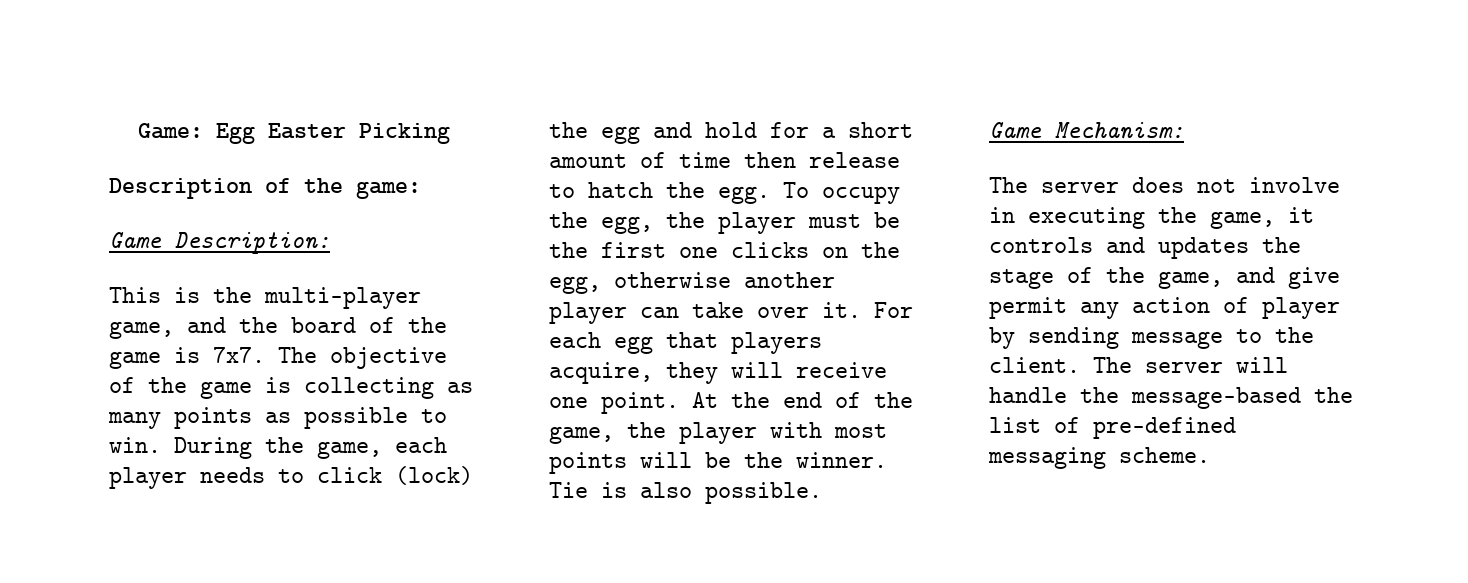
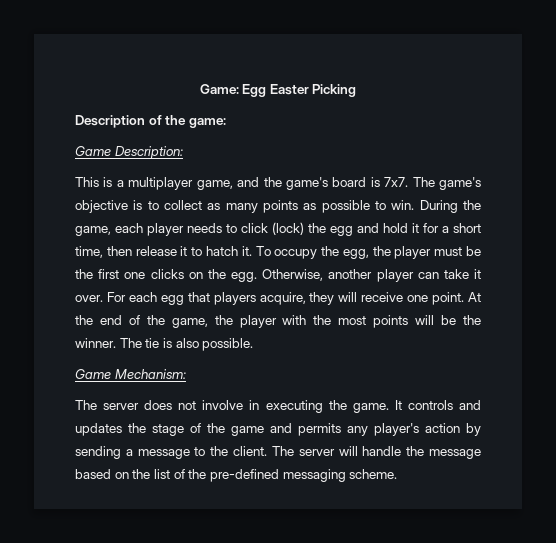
- This is the multi-player game, and the board of the game is 7x7. The objective of the game is collecting as many points as possible to win.
+ This is a multiplayer game, and the game's board is 7x7. The game's objective is to collect as many points as possible to win.
- During the game, each player needs to click (lock) the egg and hold for a short amount of time then release to hatch the egg.
+ During the game, each player needs to click (lock) the egg and hold it for a short time, then release it to hatch it.
- To occupy the egg, the player must be the first one clicks on the egg, otherwise another player can take over it.
+ To occupy the egg, the player must be the first one clicks on the egg. Otherwise, another player can take it over.
- At the end of the game, the player with most points will be the winner.
+ At the end of the game, the player with the most points will be the winner.
- Tie is also possible.
+ The tie is also possible.
- The server does not involve in executing the game, it controls and updates the stage of the game, and give permit any action of player by sending message to the client.
+ The server does not involve in executing the game. It controls and updates the stage of the game and permits any player's action by sending a message to the client.
- The server will handle the message-based the list of pre-defined messaging scheme.
+ The server will handle the message based on the list of the pre-defined messaging scheme.

